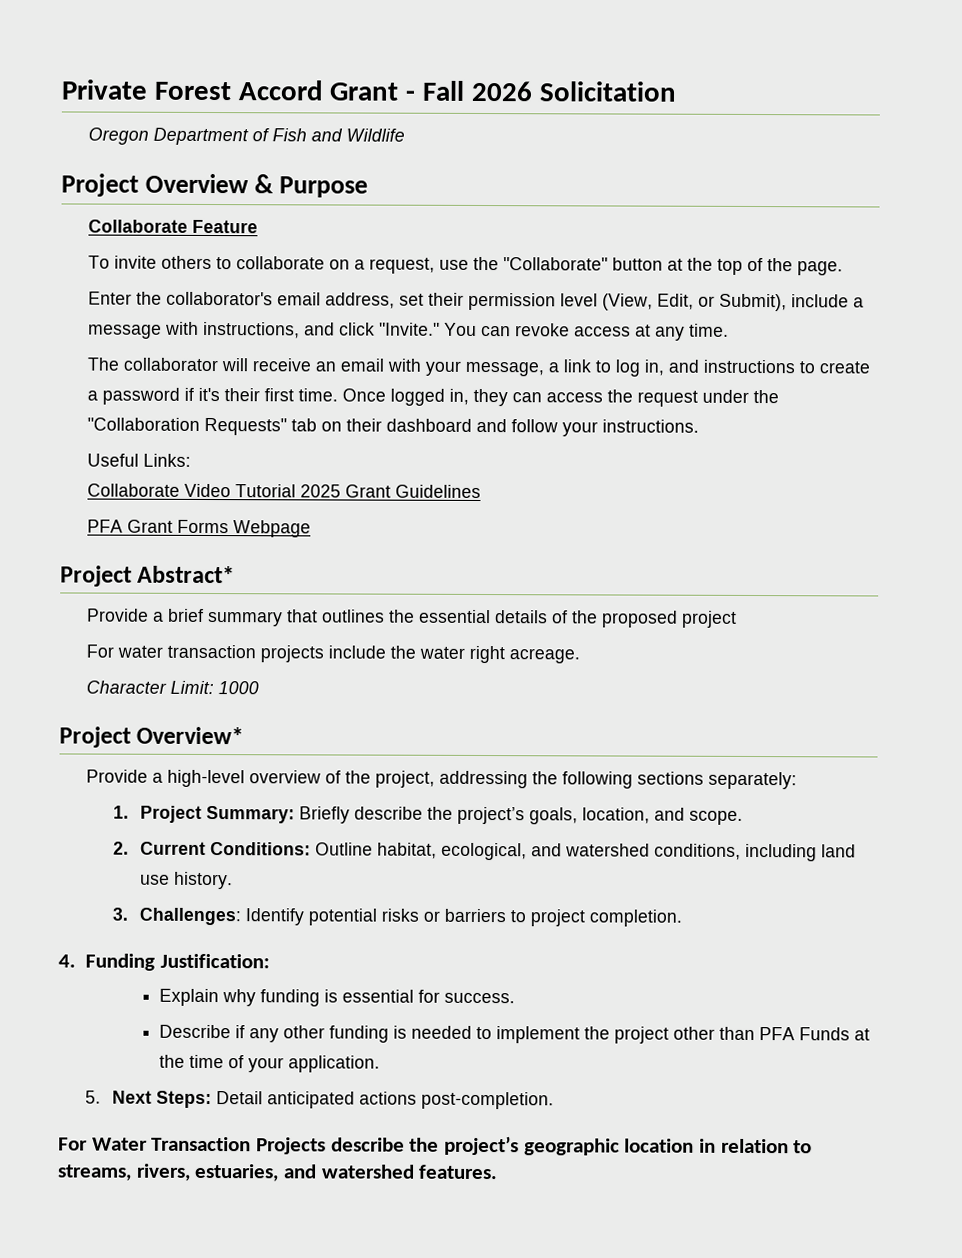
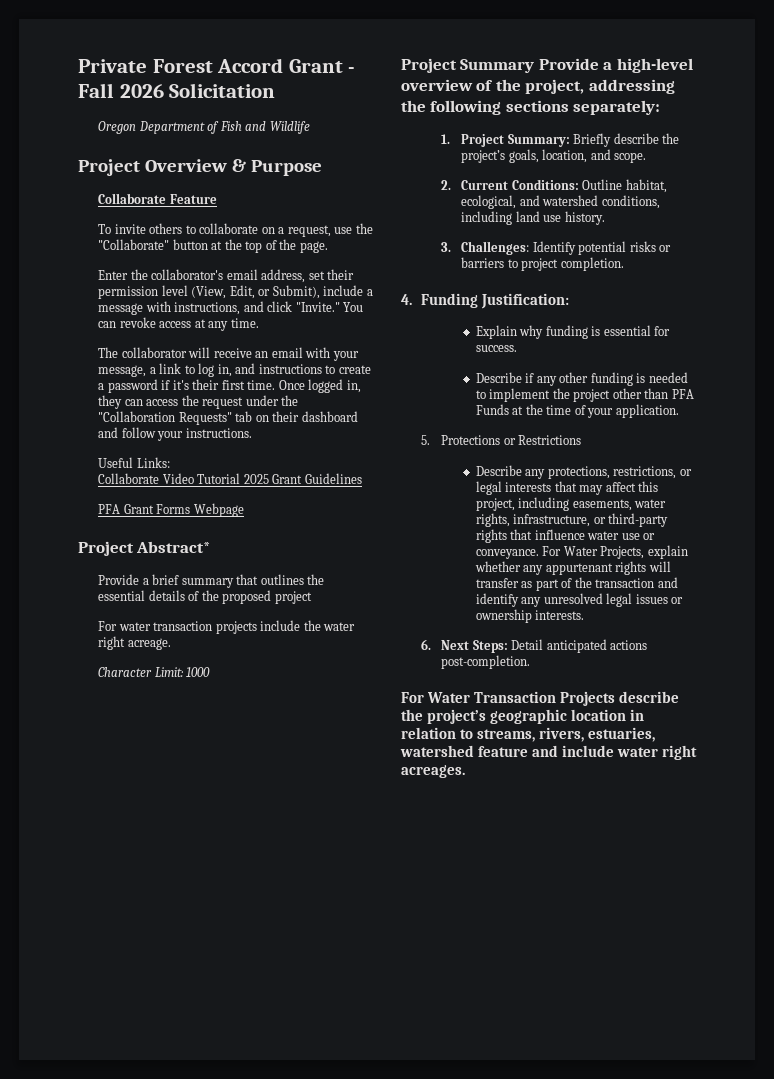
- Project Overview*
- Provide a high-level overview of the project, addressing the following sections separately:
+ Project Summary Provide a high-level overview of the project, addressing the following sections separately:
- 5. Next Steps: Detail anticipated actions post-completion.
+ 5. Protections or Restrictions
+ Describe any protections, restrictions, or legal interests that may affect this project, including easements, water rights, infrastructure, or third-party rights that influence water use or conveyance. For Water Projects, explain whether any appurtenant rights will transfer as part of the transaction and identify any unresolved legal issues or ownership interests.
+ 6. Next Steps: Detail anticipated actions post-completion.
- For Water Transaction Projects describe the project’s geographic location in relation to streams, rivers, estuaries, and watershed features.
+ For Water Transaction Projects describe the project’s geographic location in relation to streams, rivers, estuaries, watershed feature and include water right acreages.

